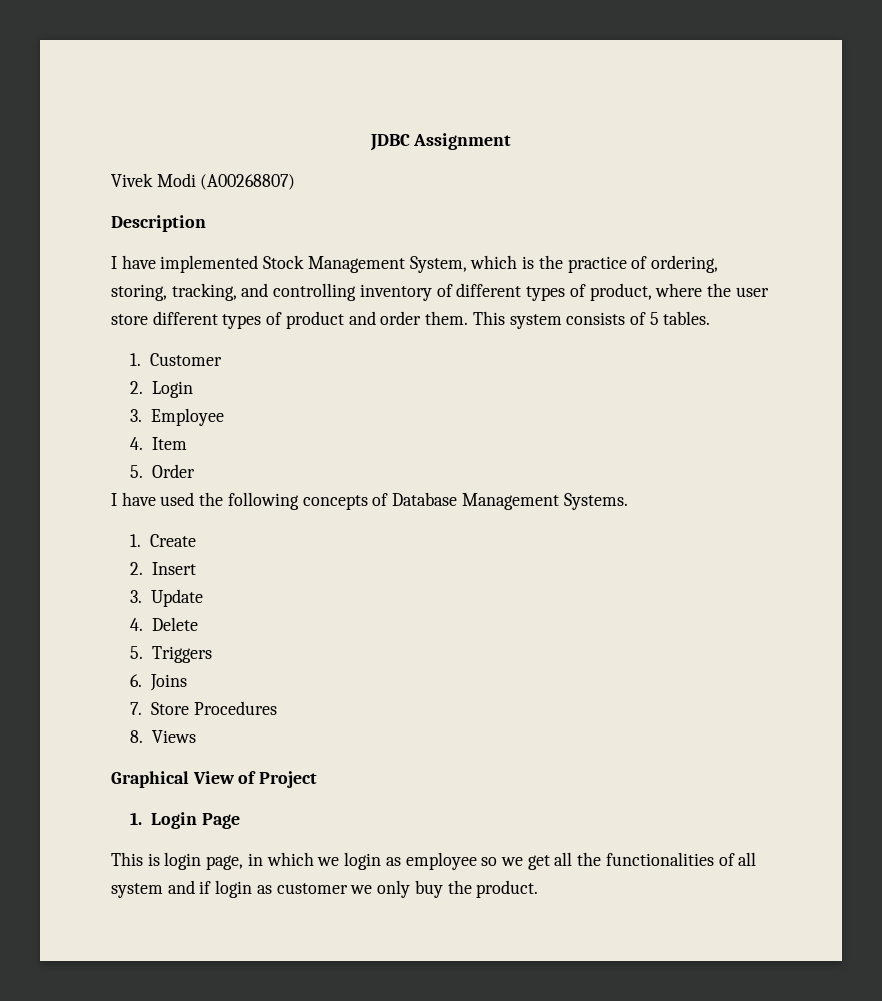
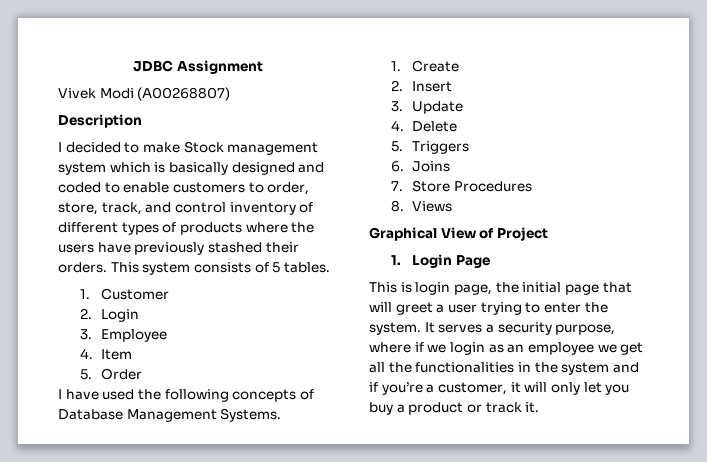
- I have implemented Stock Management System, which is the practice of ordering, storing, tracking, and controlling inventory of different types of product, where the user store different types of product and order them.
+ I decided to make Stock management system which is basically designed and coded to enable customers to order, store, track, and control inventory of different types of products where the users have previously stashed their orders.
- This is login page, in which we login as employee so we get all the functionalities of all system and if login as customer we only buy the product.
+ This is login page, the initial page that will greet a user trying to enter the system. It serves a security purpose, where if we login as an employee we get all the functionalities in the system and if you’re a customer, it will only let you buy a product or track it.

